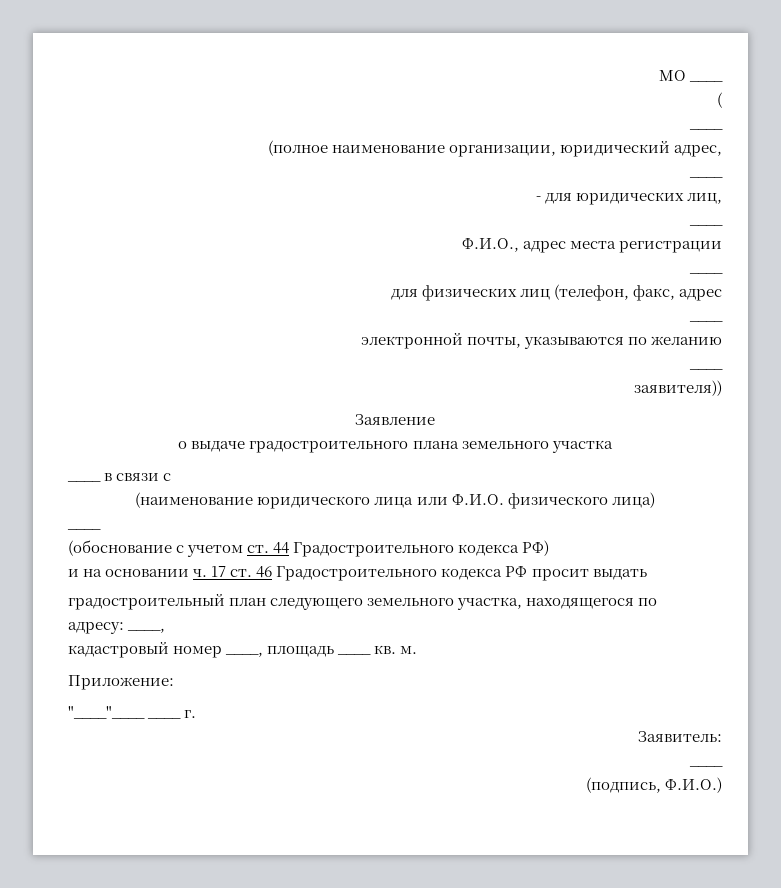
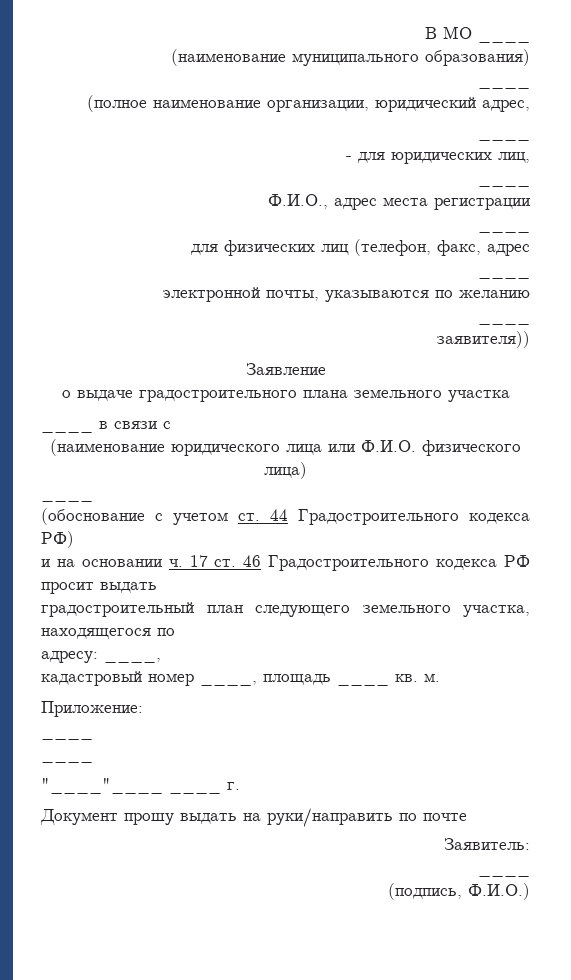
- МО ____
+ В МО ____
- (
+ (наименование муниципального образования)
  Приложение:
+ ____
+ ____
+ Документ прошу выдать на руки/направить по почте

